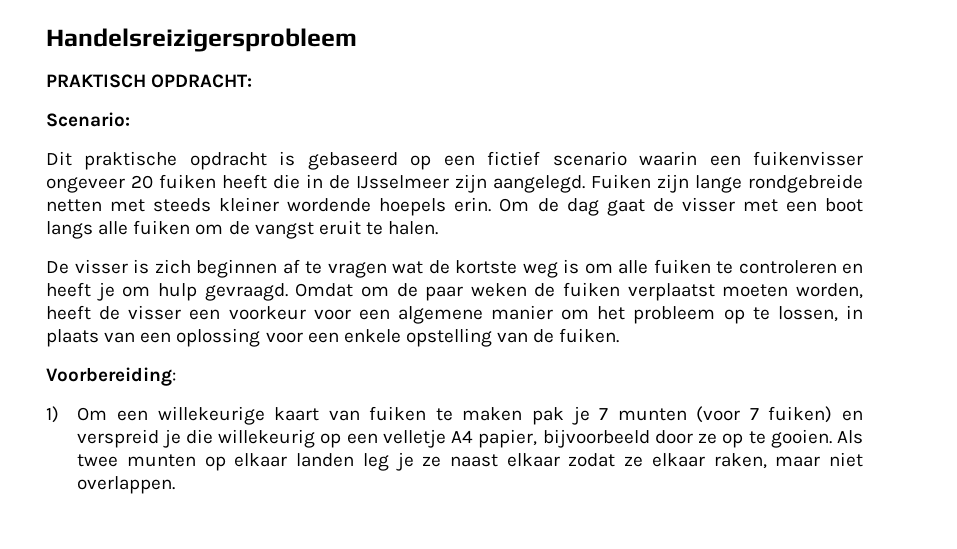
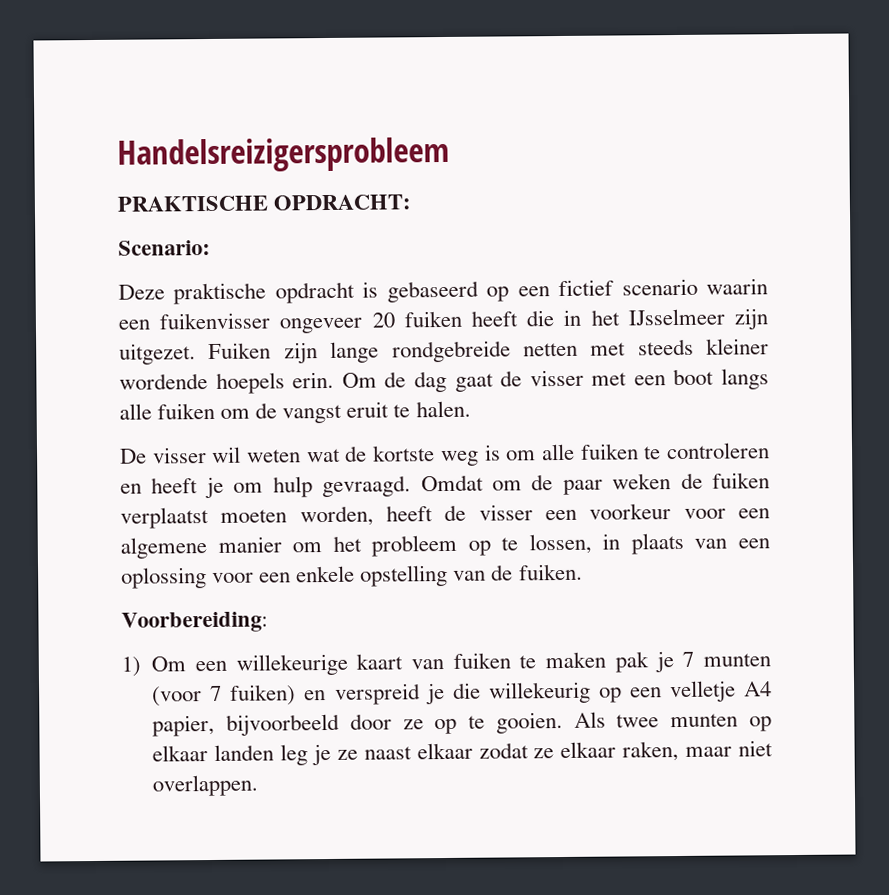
- PRAKTISCH OPDRACHT:
+ PRAKTISCHE OPDRACHT:
- Dit praktische opdracht is gebaseerd op een fictief scenario waarin een fuikenvisser ongeveer 20 fuiken heeft die in de IJsselmeer zijn aangelegd.
+ Deze praktische opdracht is gebaseerd op een fictief scenario waarin een fuikenvisser ongeveer 20 fuiken heeft die in het IJsselmeer zijn uitgezet.
- De visser is zich beginnen af te vragen wat de kortste weg is om alle fuiken te controleren en heeft je om hulp gevraagd.
+ De visser wil weten wat de kortste weg is om alle fuiken te controleren en heeft je om hulp gevraagd.

